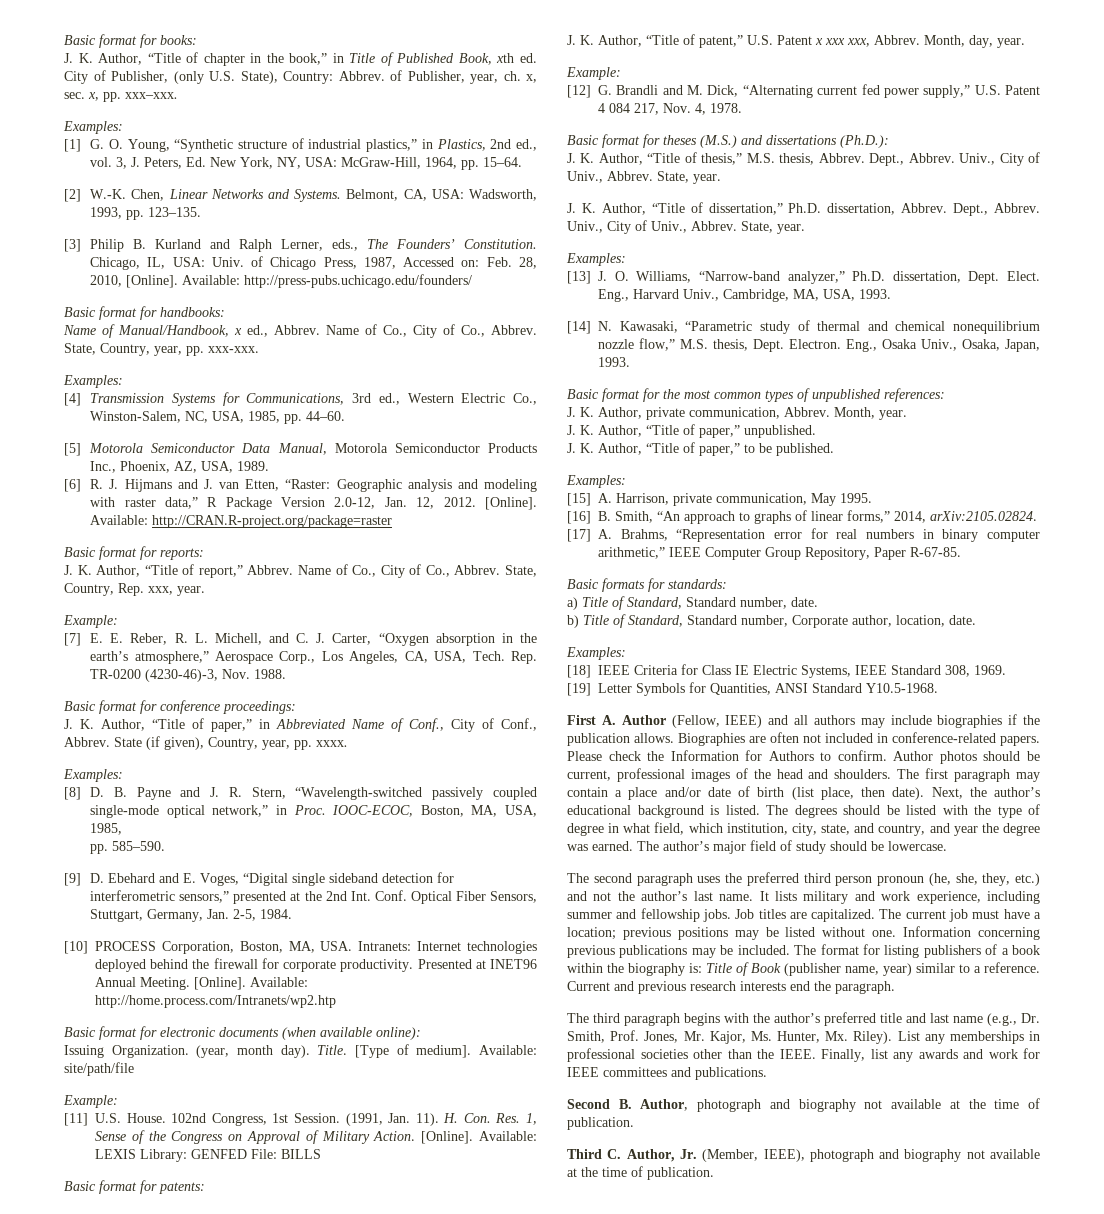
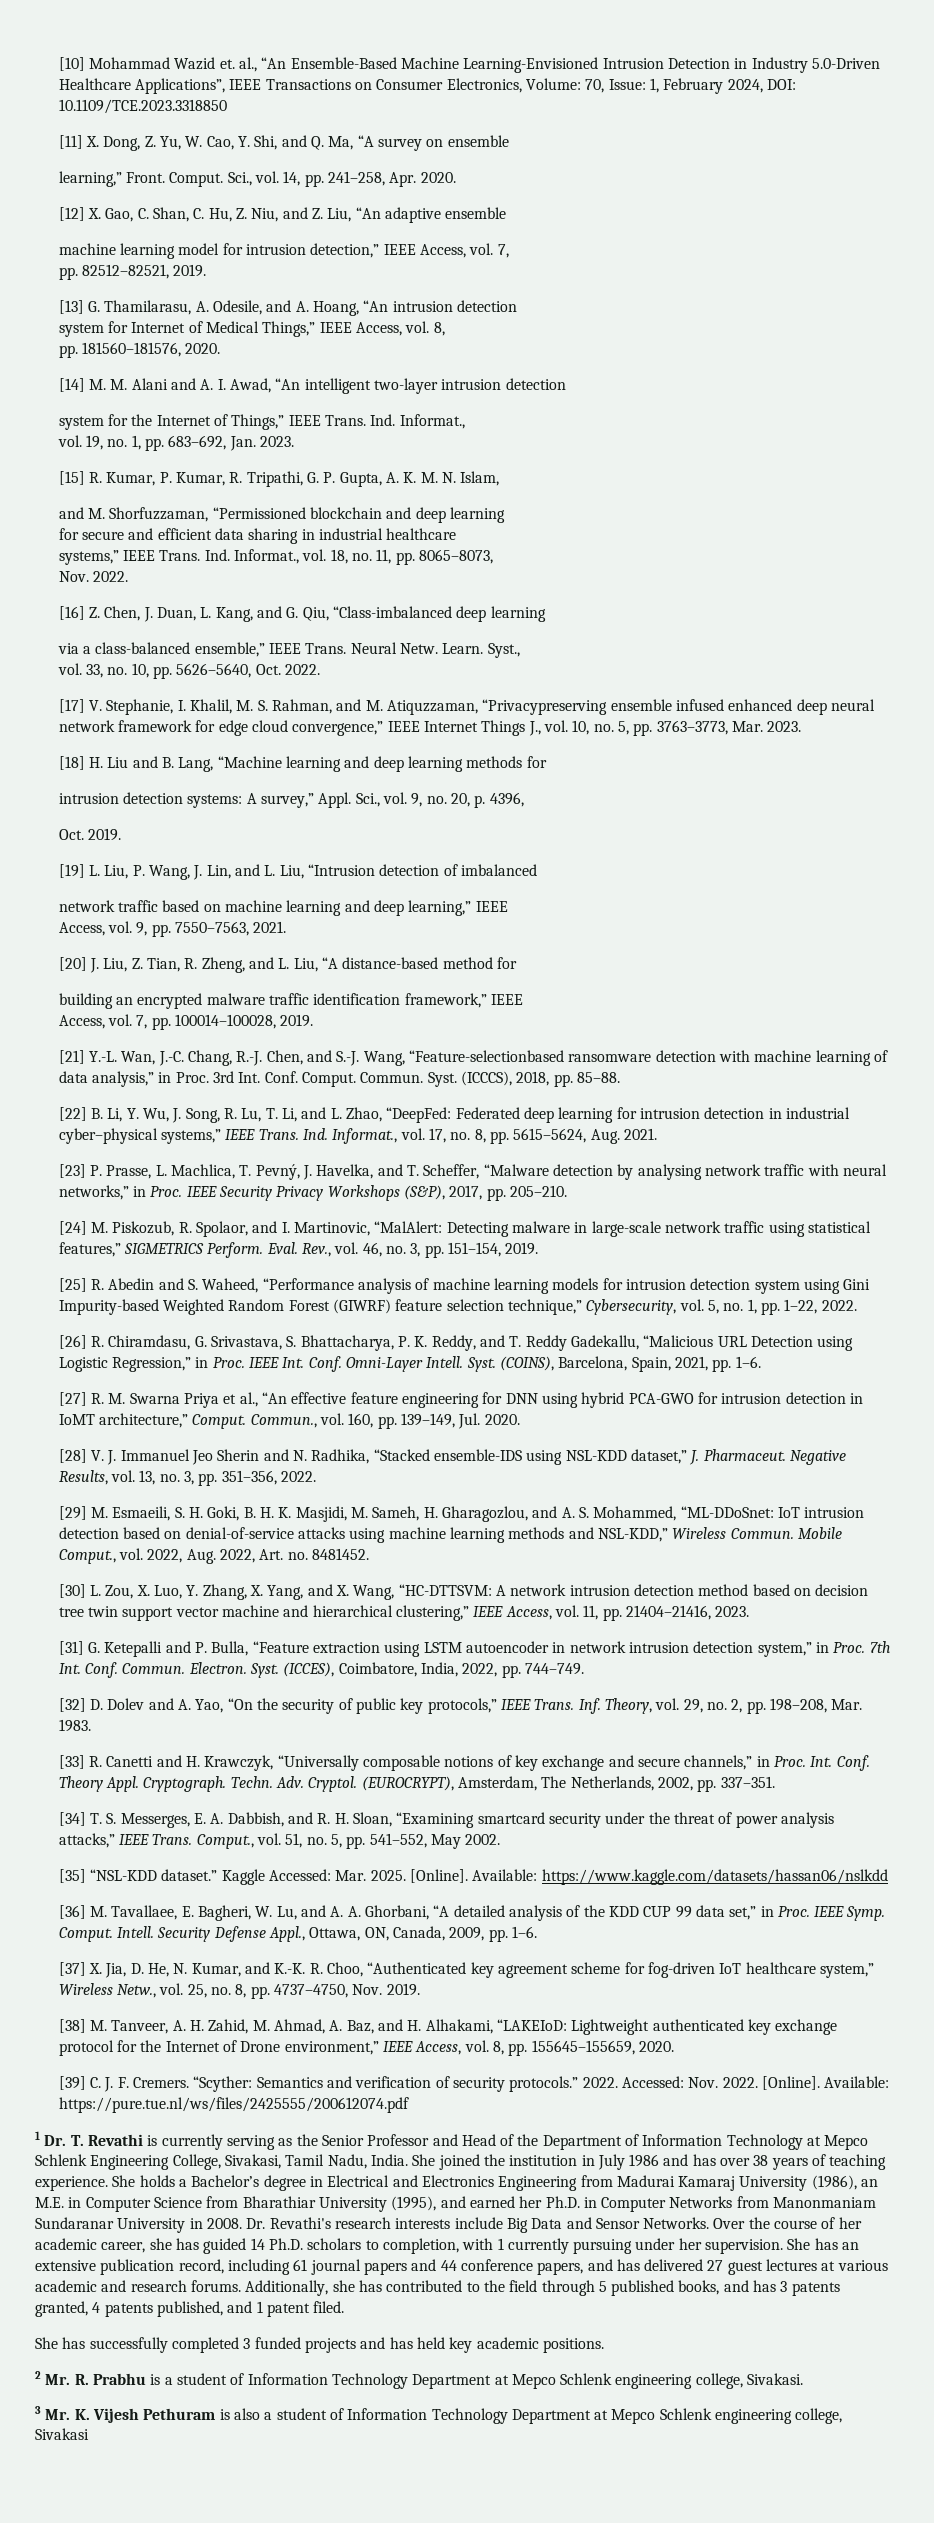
- Basic format for books:
- J. K. Author, “Title of chapter in the book,” in Title of Published Book, xth ed. City of Publisher, (only U.S. State), Country: Abbrev. of Publisher, year, ch. x, sec. x, pp. xxx–xxx.
- Examples:
- [1] G. O. Young, “Synthetic structure of industrial plastics,” in Plastics, 2nd ed., vol. 3, J. Peters, Ed. New York, NY, USA: McGraw-Hill, 1964, pp. 15–64.
- [2] W.-K. Chen, Linear Networks and Systems. Belmont, CA, USA: Wadsworth, 1993, pp. 123–135.
- [3] Philip B. Kurland and Ralph Lerner, eds., The Founders’ Constitution. Chicago, IL, USA: Univ. of Chicago Press, 1987, Accessed on: Feb. 28, 2010, [Online]. Available: http://press-pubs.uchicago.edu/founders/
- Basic format for handbooks:
- Name of Manual/Handbook, x ed., Abbrev. Name of Co., City of Co., Abbrev. State, Country, year, pp. xxx-xxx.
- Examples:
- [4] Transmission Systems for Communications, 3rd ed., Western Electric Co., Winston-Salem, NC, USA, 1985, pp. 44–60.
- [5] Motorola Semiconductor Data Manual, Motorola Semiconductor Products Inc., Phoenix, AZ, USA, 1989.
- [6] R. J. Hijmans and J. van Etten, “Raster: Geographic analysis and modeling with raster data,” R Package Version 2.0-12, Jan. 12, 2012. [Online]. Available: http://CRAN.R-project.org/package=raster
- Basic format for reports:
- J. K. Author, “Title of report,” Abbrev. Name of Co., City of Co., Abbrev. State, Country, Rep. xxx, year.
- Example:
- [7] E. E. Reber, R. L. Michell, and C. J. Carter, “Oxygen absorption in the earth’s atmosphere,” Aerospace Corp., Los Angeles, CA, USA, Tech. Rep. TR-0200 (4230-46)-3, Nov. 1988.
- Basic format for conference proceedings:
- J. K. Author, “Title of paper,” in Abbreviated Name of Conf., City of Conf., Abbrev. State (if given), Country, year, pp. xxxx.
- Examples:
- [8] D. B. Payne and J. R. Stern, “Wavelength-switched passively coupled single-mode optical network,” in Proc. IOOC-ECOC, Boston, MA, USA, 1985,
- pp. 585–590.
- [9] D. Ebehard and E. Voges, “Digital single sideband detection for interferometric sensors,” presented at the 2nd Int. Conf. Optical Fiber Sensors, Stuttgart, Germany, Jan. 2-5, 1984.
- [10] PROCESS Corporation, Boston, MA, USA. Intranets: Internet technologies deployed behind the firewall for corporate productivity. Presented at INET96 Annual Meeting. [Online]. Available: http://home.process.com/Intranets/wp2.htp
- Basic format for electronic documents (when available online):
- Issuing Organization. (year, month day). Title. [Type of medium]. Available: site/path/file
- Example:
- [11] U.S. House. 102nd Congress, 1st Session. (1991, Jan. 11). H. Con. Res. 1, Sense of the Congress on Approval of Military Action. [Online]. Available: LEXIS Library: GENFED File: BILLS
- Basic format for patents:
- J. K. Author, “Title of patent,” U.S. Patent x xxx xxx, Abbrev. Month, day, year.
- Example:
- [12] G. Brandli and M. Dick, “Alternating current fed power supply,” U.S. Patent 4 084 217, Nov. 4, 1978.
- Basic format for theses (M.S.) and dissertations (Ph.D.):
- J. K. Author, “Title of thesis,” M.S. thesis, Abbrev. Dept., Abbrev. Univ., City of Univ., Abbrev. State, year.
- J. K. Author, “Title of dissertation,” Ph.D. dissertation, Abbrev. Dept., Abbrev. Univ., City of Univ., Abbrev. State, year.
- Examples:
- [13] J. O. Williams, “Narrow-band analyzer,” Ph.D. dissertation, Dept. Elect. Eng., Harvard Univ., Cambridge, MA, USA, 1993.
- [14] N. Kawasaki, “Parametric study of thermal and chemical nonequilibrium nozzle flow,” M.S. thesis, Dept. Electron. Eng., Osaka Univ., Osaka, Japan, 1993.
- Basic format for the most common types of unpublished references:
- J. K. Author, private communication, Abbrev. Month, year.
- J. K. Author, “Title of paper,” unpublished.
- J. K. Author, “Title of paper,” to be published.
- Examples:
- [15] A. Harrison, private communication, May 1995.
- [16] B. Smith, “An approach to graphs of linear forms,” 2014, arXiv:2105.02824.
- [17] A. Brahms, “Representation error for real numbers in binary computer arithmetic,” IEEE Computer Group Repository, Paper R-67-85.
- Basic formats for standards:
- a) Title of Standard, Standard number, date.
- b) Title of Standard, Standard number, Corporate author, location, date.
- Examples:
- [18] IEEE Criteria for Class IE Electric Systems, IEEE Standard 308, 1969.
- [19] Letter Symbols for Quantities, ANSI Standard Y10.5-1968.
- First A. Author (Fellow, IEEE) and all authors may include biographies if the publication allows. Biographies are often not included in conference-related papers. Please check the Information for Authors to confirm. Author photos should be current, professional images of the head and shoulders. The first paragraph may contain a place and/or date of birth (list place, then date). Next, the author’s educational background is listed. The degrees should be listed with the type of degree in what field, which institution, city, state, and country, and year the degree was earned. The author’s major field of study should be lowercase.
- The second paragraph uses the preferred third person pronoun (he, she, they, etc.) and not the author’s last name. It lists military and work experience, including summer and fellowship jobs. Job titles are capitalized. The current job must have a location; previous positions may be listed without one. Information concerning previous publications may be included. The format for listing publishers of a book within the biography is: Title of Book (publisher name, year) similar to a reference. Current and previous research interests end the paragraph.
- The third paragraph begins with the author’s preferred title and last name (e.g., Dr. Smith, Prof. Jones, Mr. Kajor, Ms. Hunter, Mx. Riley). List any memberships in professional societies other than the IEEE. Finally, list any awards and work for IEEE committees and publications.
- Second B. Author, photograph and biography not available at the time of publication.
- Third C. Author, Jr. (Member, IEEE), photograph and biography not available at the time of publication.
+ [10] Mohammad Wazid et. al., “An Ensemble-Based Machine Learning-Envisioned Intrusion Detection in Industry 5.0-Driven Healthcare Applications”, IEEE Transactions on Consumer Electronics, Volume: 70, Issue: 1, February 2024, DOI: 10.1109/TCE.2023.3318850
+ [11] X. Dong, Z. Yu, W. Cao, Y. Shi, and Q. Ma, “A survey on ensemble
+ learning,” Front. Comput. Sci., vol. 14, pp. 241–258, Apr. 2020.
+ [12] X. Gao, C. Shan, C. Hu, Z. Niu, and Z. Liu, “An adaptive ensemble
+ machine learning model for intrusion detection,” IEEE Access, vol. 7,
+ pp. 82512–82521, 2019.
+ [13] G. Thamilarasu, A. Odesile, and A. Hoang, “An intrusion detection
+ system for Internet of Medical Things,” IEEE Access, vol. 8,
+ pp. 181560–181576, 2020.
+ [14] M. M. Alani and A. I. Awad, “An intelligent two-layer intrusion detection
+ system for the Internet of Things,” IEEE Trans. Ind. Informat.,
+ vol. 19, no. 1, pp. 683–692, Jan. 2023.
+ [15] R. Kumar, P. Kumar, R. Tripathi, G. P. Gupta, A. K. M. N. Islam,
+ and M. Shorfuzzaman, “Permissioned blockchain and deep learning
+ for secure and efficient data sharing in industrial healthcare
+ systems,” IEEE Trans. Ind. Informat., vol. 18, no. 11, pp. 8065–8073,
+ Nov. 2022.
+ [16] Z. Chen, J. Duan, L. Kang, and G. Qiu, “Class-imbalanced deep learning
+ via a class-balanced ensemble,” IEEE Trans. Neural Netw. Learn. Syst.,
+ vol. 33, no. 10, pp. 5626–5640, Oct. 2022.
+ [17] V. Stephanie, I. Khalil, M. S. Rahman, and M. Atiquzzaman, “Privacypreserving ensemble infused enhanced deep neural network framework for edge cloud convergence,” IEEE Internet Things J., vol. 10, no. 5, pp. 3763–3773, Mar. 2023.
+ [18] H. Liu and B. Lang, “Machine learning and deep learning methods for
+ intrusion detection systems: A survey,” Appl. Sci., vol. 9, no. 20, p. 4396,
+ Oct. 2019.
+ [19] L. Liu, P. Wang, J. Lin, and L. Liu, “Intrusion detection of imbalanced
+ network traffic based on machine learning and deep learning,” IEEE
+ Access, vol. 9, pp. 7550–7563, 2021.
+ [20] J. Liu, Z. Tian, R. Zheng, and L. Liu, “A distance-based method for
+ building an encrypted malware traffic identification framework,” IEEE
+ Access, vol. 7, pp. 100014–100028, 2019.
+ [21] Y.-L. Wan, J.-C. Chang, R.-J. Chen, and S.-J. Wang, “Feature-selectionbased ransomware detection with machine learning of data analysis,” in Proc. 3rd Int. Conf. Comput. Commun. Syst. (ICCCS), 2018, pp. 85–88.
+ [22] B. Li, Y. Wu, J. Song, R. Lu, T. Li, and L. Zhao, “DeepFed: Federated deep learning for intrusion detection in industrial cyber–physical systems,” IEEE Trans. Ind. Informat., vol. 17, no. 8, pp. 5615–5624, Aug. 2021.
+ [23] P. Prasse, L. Machlica, T. Pevný, J. Havelka, and T. Scheffer, “Malware detection by analysing network traffic with neural networks,” in Proc. IEEE Security Privacy Workshops (S&P), 2017, pp. 205–210.
+ [24] M. Piskozub, R. Spolaor, and I. Martinovic, “MalAlert: Detecting malware in large-scale network traffic using statistical features,” SIGMETRICS Perform. Eval. Rev., vol. 46, no. 3, pp. 151–154, 2019.
+ [25] R. Abedin and S. Waheed, “Performance analysis of machine learning models for intrusion detection system using Gini Impurity-based Weighted Random Forest (GIWRF) feature selection technique,” Cybersecurity, vol. 5, no. 1, pp. 1–22, 2022.
+ [26] R. Chiramdasu, G. Srivastava, S. Bhattacharya, P. K. Reddy, and T. Reddy Gadekallu, “Malicious URL Detection using Logistic Regression,” in Proc. IEEE Int. Conf. Omni-Layer Intell. Syst. (COINS), Barcelona, Spain, 2021, pp. 1–6.
+ [27] R. M. Swarna Priya et al., “An effective feature engineering for DNN using hybrid PCA-GWO for intrusion detection in IoMT architecture,” Comput. Commun., vol. 160, pp. 139–149, Jul. 2020.
+ [28] V. J. Immanuel Jeo Sherin and N. Radhika, “Stacked ensemble-IDS using NSL-KDD dataset,” J. Pharmaceut. Negative Results, vol. 13, no. 3, pp. 351–356, 2022.
+ [29] M. Esmaeili, S. H. Goki, B. H. K. Masjidi, M. Sameh, H. Gharagozlou, and A. S. Mohammed, “ML-DDoSnet: IoT intrusion detection based on denial-of-service attacks using machine learning methods and NSL-KDD,” Wireless Commun. Mobile Comput., vol. 2022, Aug. 2022, Art. no. 8481452.
+ [30] L. Zou, X. Luo, Y. Zhang, X. Yang, and X. Wang, “HC-DTTSVM: A network intrusion detection method based on decision tree twin support vector machine and hierarchical clustering,” IEEE Access, vol. 11, pp. 21404–21416, 2023.
+ [31] G. Ketepalli and P. Bulla, “Feature extraction using LSTM autoencoder in network intrusion detection system,” in Proc. 7th Int. Conf. Commun. Electron. Syst. (ICCES), Coimbatore, India, 2022, pp. 744–749.
+ [32] D. Dolev and A. Yao, “On the security of public key protocols,” IEEE Trans. Inf. Theory, vol. 29, no. 2, pp. 198–208, Mar. 1983.
+ [33] R. Canetti and H. Krawczyk, “Universally composable notions of key exchange and secure channels,” in Proc. Int. Conf. Theory Appl. Cryptograph. Techn. Adv. Cryptol. (EUROCRYPT), Amsterdam, The Netherlands, 2002, pp. 337–351.
+ [34] T. S. Messerges, E. A. Dabbish, and R. H. Sloan, “Examining smartcard security under the threat of power analysis attacks,” IEEE Trans. Comput., vol. 51, no. 5, pp. 541–552, May 2002.
+ [35] “NSL-KDD dataset.” Kaggle Accessed: Mar. 2025. [Online]. Available: https://www.kaggle.com/datasets/hassan06/nslkdd
+ [36] M. Tavallaee, E. Bagheri, W. Lu, and A. A. Ghorbani, “A detailed analysis of the KDD CUP 99 data set,” in Proc. IEEE Symp. Comput. Intell. Security Defense Appl., Ottawa, ON, Canada, 2009, pp. 1–6.
+ [37] X. Jia, D. He, N. Kumar, and K.-K. R. Choo, “Authenticated key agreement scheme for fog-driven IoT healthcare system,” Wireless Netw., vol. 25, no. 8, pp. 4737–4750, Nov. 2019.
+ [38] M. Tanveer, A. H. Zahid, M. Ahmad, A. Baz, and H. Alhakami, “LAKEIoD: Lightweight authenticated key exchange protocol for the Internet of Drone environment,” IEEE Access, vol. 8, pp. 155645–155659, 2020.
+ [39] C. J. F. Cremers. “Scyther: Semantics and verification of security protocols.” 2022. Accessed: Nov. 2022. [Online]. Available: https://pure.tue.nl/ws/files/2425555/200612074.pdf
+ 1 Dr. T. Revathi is currently serving as the Senior Professor and Head of the Department of Information Technology at Mepco Schlenk Engineering College, Sivakasi, Tamil Nadu, India. She joined the institution in July 1986 and has over 38 years of teaching experience. She holds a Bachelor’s degree in Electrical and Electronics Engineering from Madurai Kamaraj University (1986), an M.E. in Computer Science from Bharathiar University (1995), and earned her Ph.D. in Computer Networks from Manonmaniam Sundaranar University in 2008. Dr. Revathi's research interests include Big Data and Sensor Networks. Over the course of her academic career, she has guided 14 Ph.D. scholars to completion, with 1 currently pursuing under her supervision. She has an extensive publication record, including 61 journal papers and 44 conference papers, and has delivered 27 guest lectures at various academic and research forums. Additionally, she has contributed to the field through 5 published books, and has 3 patents granted, 4 patents published, and 1 patent filed.
+ She has successfully completed 3 funded projects and has held key academic positions.
+ 2 Mr. R. Prabhu is a student of Information Technology Department at Mepco Schlenk engineering college, Sivakasi.
+ 3 Mr. K. Vijesh Pethuram is also a student of Information Technology Department at Mepco Schlenk engineering college, Sivakasi

